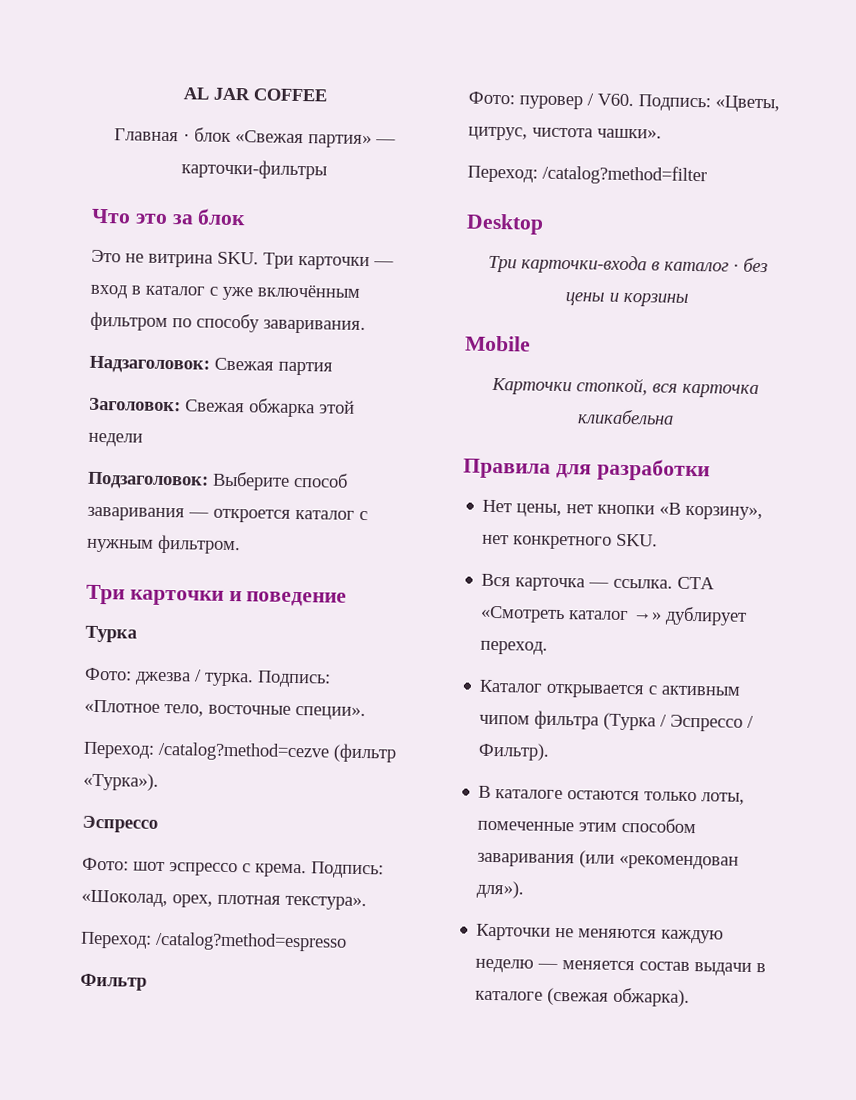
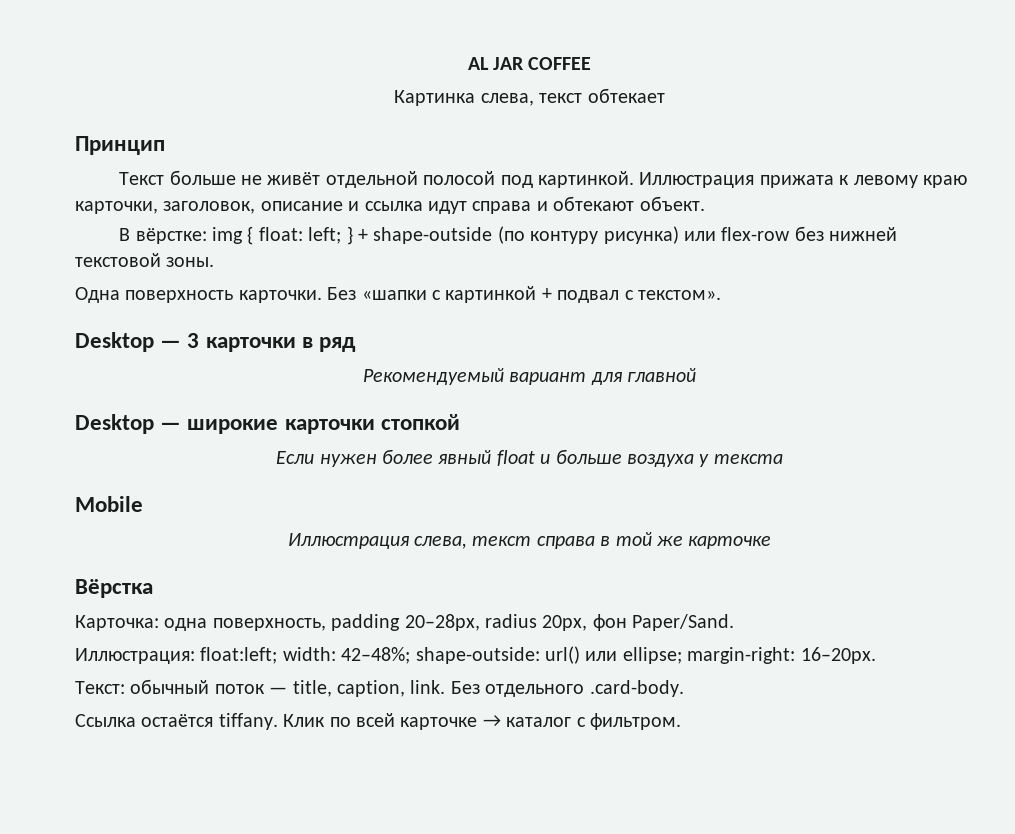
- Главная · блок «Свежая партия» — карточки-фильтры
- Что это за блок
- Это не витрина SKU. Три карточки — вход в каталог с уже включённым фильтром по способу заваривания.
- Надзаголовок: Свежая партия
- Заголовок: Свежая обжарка этой недели
- Подзаголовок: Выберите способ заваривания — откроется каталог с нужным фильтром.
- Три карточки и поведение
- Турка
- Фото: джезва / турка. Подпись: «Плотное тело, восточные специи».
- Переход: /catalog?method=cezve (фильтр «Турка»).
- Эспрессо
- Фото: шот эспрессо с крема. Подпись: «Шоколад, орех, плотная текстура».
- Переход: /catalog?method=espresso
- Фильтр
- Фото: пуровер / V60. Подпись: «Цветы, цитрус, чистота чашки».
- Переход: /catalog?method=filter
- Desktop
- Три карточки-входа в каталог · без цены и корзины
+ Картинка слева, текст обтекает
+ Принцип
+ Текст больше не живёт отдельной полосой под картинкой. Иллюстрация прижата к левому краю карточки, заголовок, описание и ссылка идут справа и обтекают объект.
+ В вёрстке: img { float: left; } + shape-outside (по контуру рисунка) или flex-row без нижней текстовой зоны.
+ Одна поверхность карточки. Без «шапки с картинкой + подвал с текстом».
+ Desktop — 3 карточки в ряд
+ Рекомендуемый вариант для главной
+ Desktop — широкие карточки стопкой
+ Если нужен более явный float и больше воздуха у текста
  Mobile
- Карточки стопкой, вся карточка кликабельна
- Правила для разработки
- Нет цены, нет кнопки «В корзину», нет конкретного SKU.
- Вся карточка — ссылка. CTA «Смотреть каталог →» дублирует переход.
- Каталог открывается с активным чипом фильтра (Турка / Эспрессо / Фильтр).
- В каталоге остаются только лоты, помеченные этим способом заваривания (или «рекомендован для»).
- Карточки не меняются каждую неделю — меняется состав выдачи в каталоге (свежая обжарка).
+ Иллюстрация слева, текст справа в той же карточке
+ Вёрстка
+ Карточка: одна поверхность, padding 20–28px, radius 20px, фон Paper/Sand.
+ Иллюстрация: float:left; width: 42–48%; shape-outside: url() или ellipse; margin-right: 16–20px.
+ Текст: обычный поток — title, caption, link. Без отдельного .card-body.
+ Ссылка остаётся tiffany. Клик по всей карточке → каталог с фильтром.

